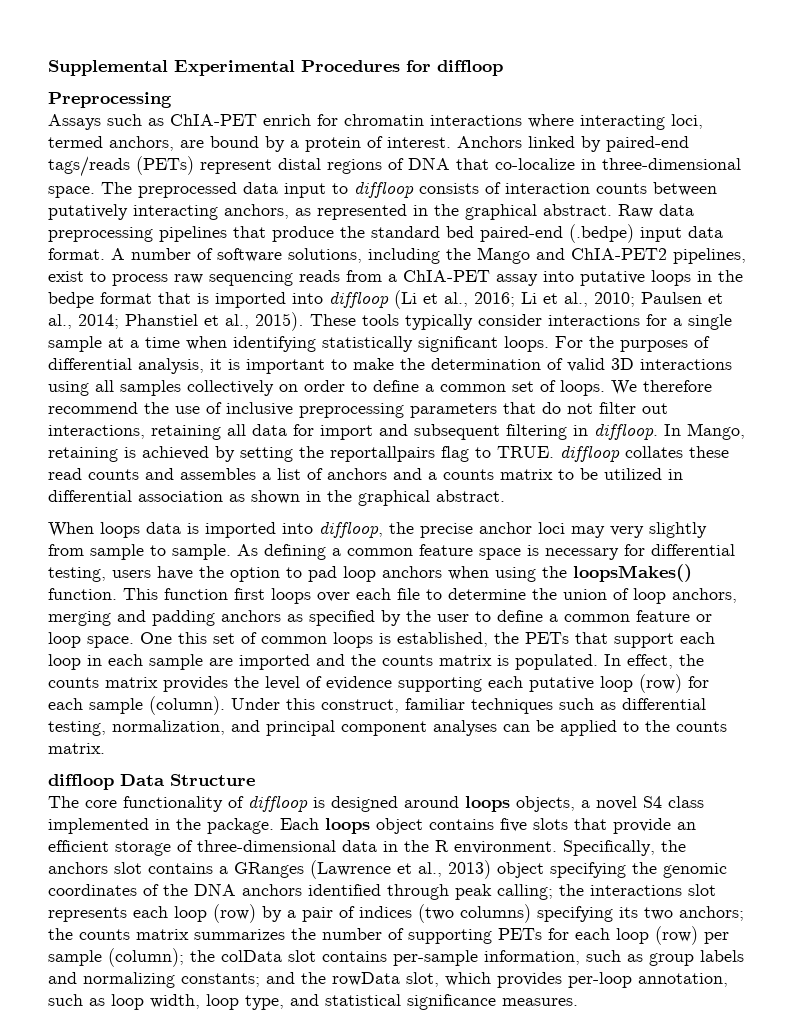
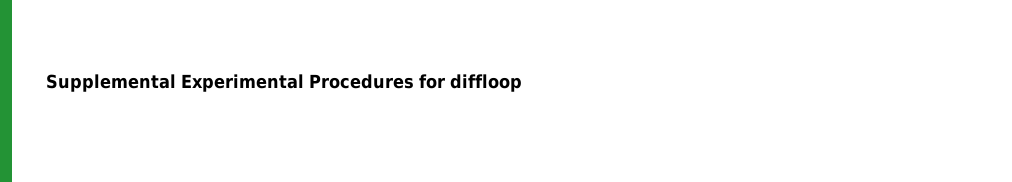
- Preprocessing
- Assays such as ChIA-PET enrich for chromatin interactions where interacting loci, termed anchors, are bound by a protein of interest. Anchors linked by paired-end tags/reads (PETs) represent distal regions of DNA that co-localize in three-dimensional space. The preprocessed data input to diffloop consists of interaction counts between putatively interacting anchors, as represented in the graphical abstract. Raw data preprocessing pipelines that produce the standard bed paired-end (.bedpe) input data format. A number of software solutions, including the Mango and ChIA-PET2 pipelines, exist to process raw sequencing reads from a ChIA-PET assay into putative loops in the bedpe format that is imported into diffloop (Li et al., 2016; Li et al., 2010; Paulsen et al., 2014; Phanstiel et al., 2015). These tools typically consider interactions for a single sample at a time when identifying statistically significant loops. For the purposes of differential analysis, it is important to make the determination of valid 3D interactions using all samples collectively on order to define a common set of loops. We therefore recommend the use of inclusive preprocessing parameters that do not filter out interactions, retaining all data for import and subsequent filtering in diffloop. In Mango, retaining is achieved by setting the reportallpairs flag to TRUE. diffloop collates these read counts and assembles a list of anchors and a counts matrix to be utilized in differential association as shown in the graphical abstract.
- When loops data is imported into diffloop, the precise anchor loci may very slightly from sample to sample. As defining a common feature space is necessary for differential testing, users have the option to pad loop anchors when using the loopsMakes() function. This function first loops over each file to determine the union of loop anchors, merging and padding anchors as specified by the user to define a common feature or loop space. One this set of common loops is established, the PETs that support each loop in each sample are imported and the counts matrix is populated. In effect, the counts matrix provides the level of evidence supporting each putative loop (row) for each sample (column). Under this construct, familiar techniques such as differential testing, normalization, and principal component analyses can be applied to the counts matrix.
- diffloop Data Structure
- The core functionality of diffloop is designed around loops objects, a novel S4 class implemented in the package. Each loops object contains five slots that provide an efficient storage of three-dimensional data in the R environment. Specifically, the anchors slot contains a GRanges (Lawrence et al., 2013) object specifying the genomic coordinates of the DNA anchors identified through peak calling; the interactions slot represents each loop (row) by a pair of indices (two columns) specifying its two anchors; the counts matrix summarizes the number of supporting PETs for each loop (row) per sample (column); the colData slot contains per-sample information, such as group labels and normalizing constants; and the rowData slot, which provides per-loop annotation, such as loop width, loop type, and statistical significance measures.

